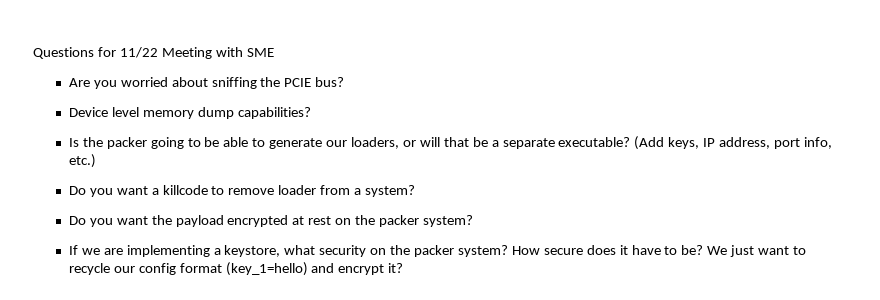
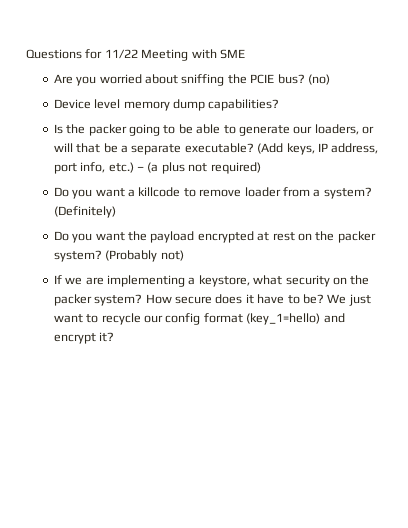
+ (no)
- (Add keys, IP address, port info, etc.)
+ (Add keys, IP address, port info, etc.) – (a plus not required)
+ (Definitely)
+ (Probably not)

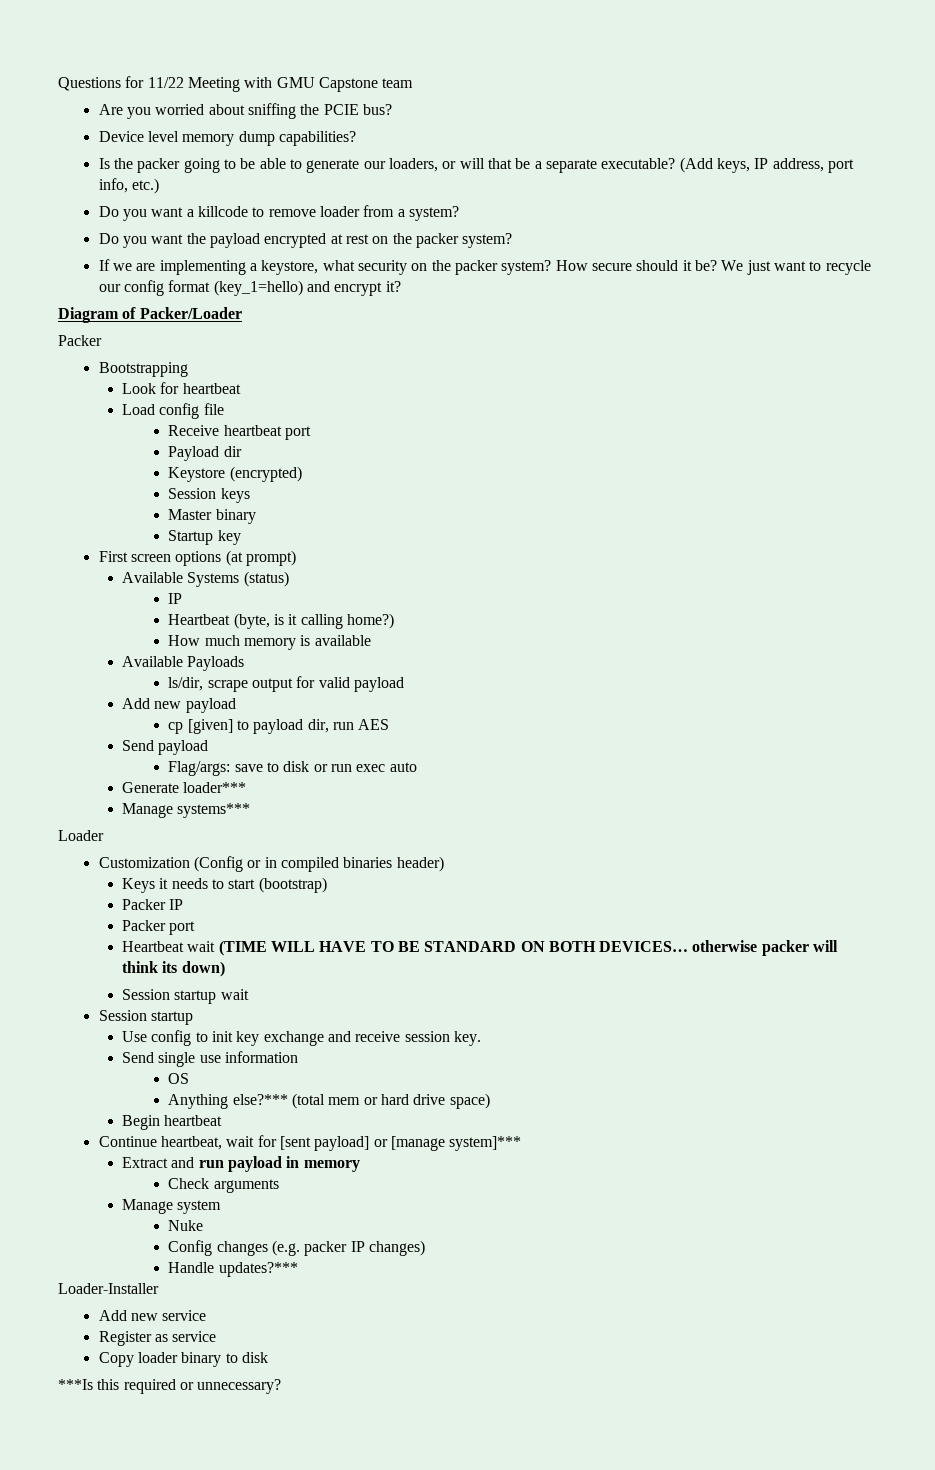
- Questions for 11/22 Meeting with SME
+ Questions for 11/22 Meeting with GMU Capstone team
- (no)
- (Add keys, IP address, port info, etc.) – (a plus not required)
+ (Add keys, IP address, port info, etc.)
- (Definitely)
- (Probably not)
- How secure does it have to be?
+ How secure should it be?
+ Diagram of Packer/Loader
+ Packer
+ Bootstrapping
+ Look for heartbeat
+ Load config file
+ Receive heartbeat port
+ Payload dir
+ Keystore (encrypted)
+ Session keys
+ Master binary
+ Startup key
+ First screen options (at prompt)
+ Available Systems (status)
+ IP
+ Heartbeat (byte, is it calling home?)
+ How much memory is available
+ Available Payloads
+ ls/dir, scrape output for valid payload
+ Add new payload
+ cp [given] to payload dir, run AES
+ Send payload
+ Flag/args: save to disk or run exec auto
+ Generate loader***
+ Manage systems***
+ Loader
+ Customization (Config or in compiled binaries header)
+ Keys it needs to start (bootstrap)
+ Packer IP
+ Packer port
+ Heartbeat wait (TIME WILL HAVE TO BE STANDARD ON BOTH DEVICES… otherwise packer will think its down)
+ Session startup wait
+ Session startup
+ Use config to init key exchange and receive session key.
+ Send single use information
+ OS
+ Anything else?*** (total mem or hard drive space)
+ Begin heartbeat
+ Continue heartbeat, wait for [sent payload] or [manage system]***
+ Extract and run payload in memory
+ Check arguments
+ Manage system
+ Nuke
+ Config changes (e.g. packer IP changes)
+ Handle updates?***
+ Loader-Installer
+ Add new service
+ Register as service
+ Copy loader binary to disk
+ ***Is this required or unnecessary?

